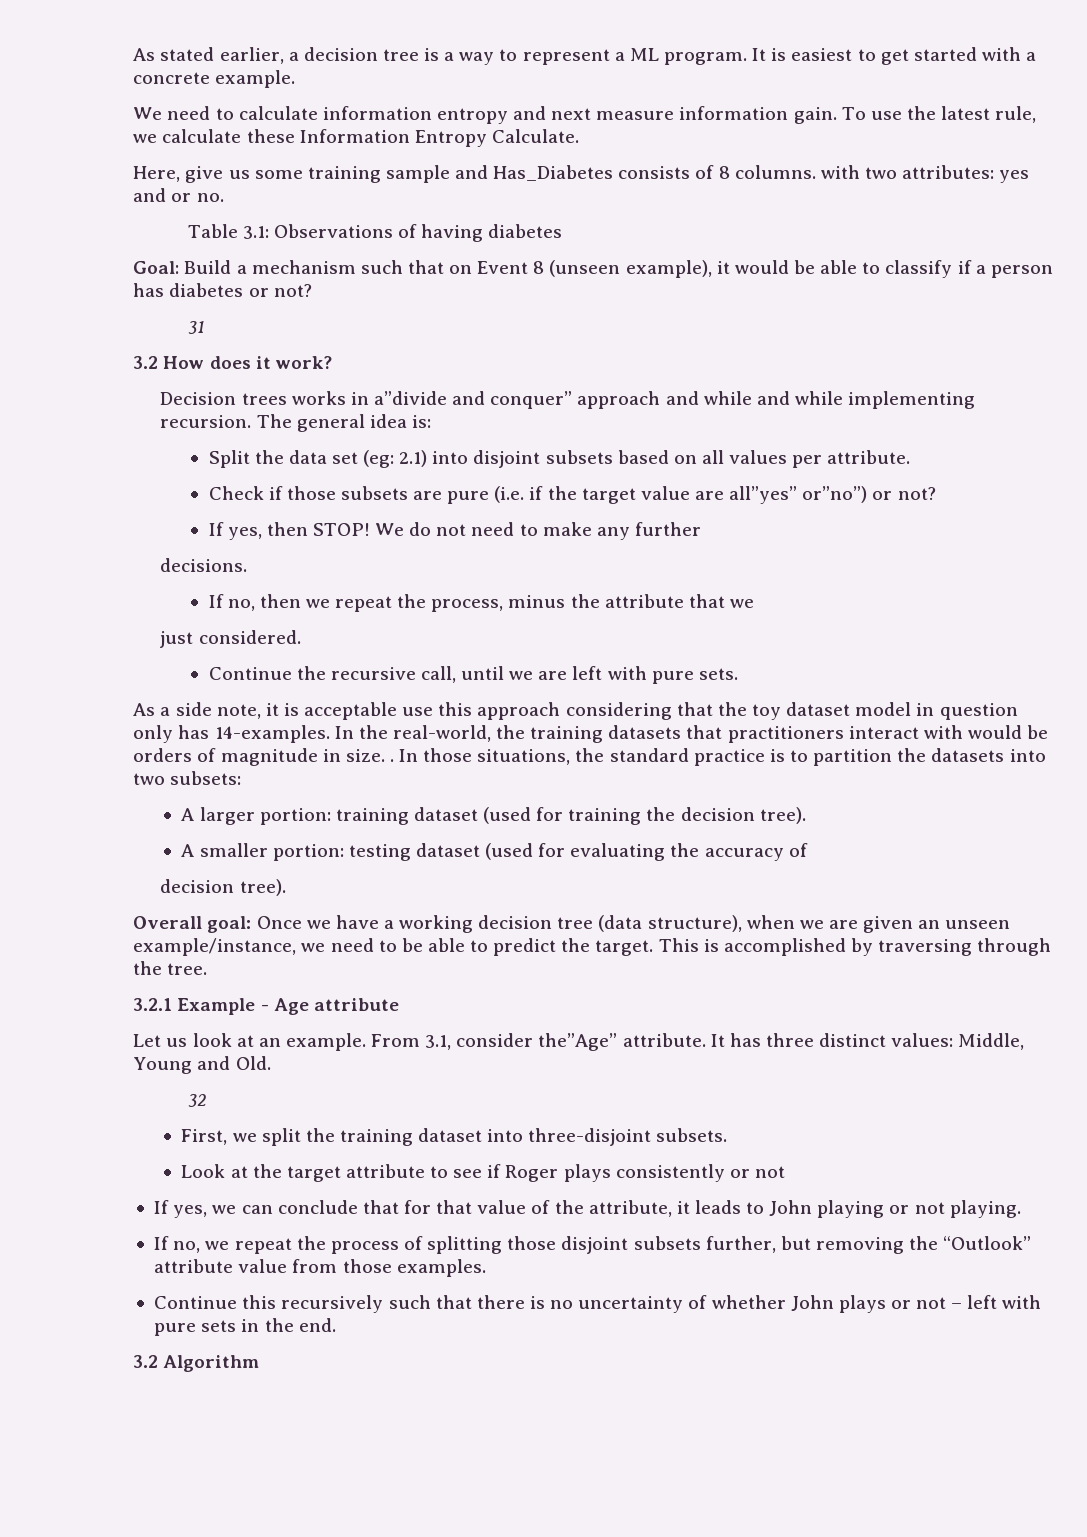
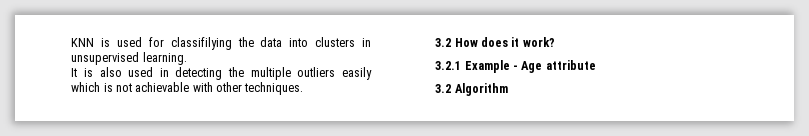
- As stated earlier, a decision tree is a way to represent a ML program. It is easiest to get started with a concrete example.
- We need to calculate information entropy and next measure information gain. To use the latest rule, we calculate these Information Entropy Calculate.
- Here, give us some training sample and Has_Diabetes consists of 8 columns. with two attributes: yes and or no.
- Table 3.1: Observations of having diabetes
- Goal: Build a mechanism such that on Event 8 (unseen example), it would be able to classify if a person has diabetes or not?
- 31
+ KNN is used for classifilying the data into clusters in unsupervised learning.
+ It is also used in detecting the multiple outliers easily which is not achievable with other techniques.
- Decision trees works in a”divide and conquer” approach and while and while implementing recursion. The general idea is:
- Split the data set (eg: 2.1) into disjoint subsets based on all values per attribute.
- Check if those subsets are pure (i.e. if the target value are all”yes” or”no”) or not?
- If yes, then STOP! We do not need to make any further
- decisions.
- If no, then we repeat the process, minus the attribute that we
- just considered.
- Continue the recursive call, until we are left with pure sets.
- As a side note, it is acceptable use this approach considering that the toy dataset model in question only has 14-examples. In the real-world, the training datasets that practitioners interact with would be orders of magnitude in size. . In those situations, the standard practice is to partition the datasets into two subsets:
- A larger portion: training dataset (used for training the decision tree).
- A smaller portion: testing dataset (used for evaluating the accuracy of
- decision tree).
- Overall goal: Once we have a working decision tree (data structure), when we are given an unseen example/instance, we need to be able to predict the target. This is accomplished by traversing through the tree.
- Let us look at an example. From 3.1, consider the”Age” attribute. It has three distinct values: Middle, Young and Old.
- 32
- First, we split the training dataset into three-disjoint subsets.
- Look at the target attribute to see if Roger plays consistently or not
- If yes, we can conclude that for that value of the attribute, it leads to John playing or not playing.
- If no, we repeat the process of splitting those disjoint subsets further, but removing the “Outlook” attribute value from those examples.
- Continue this recursively such that there is no uncertainty of whether John plays or not – left with pure sets in the end.

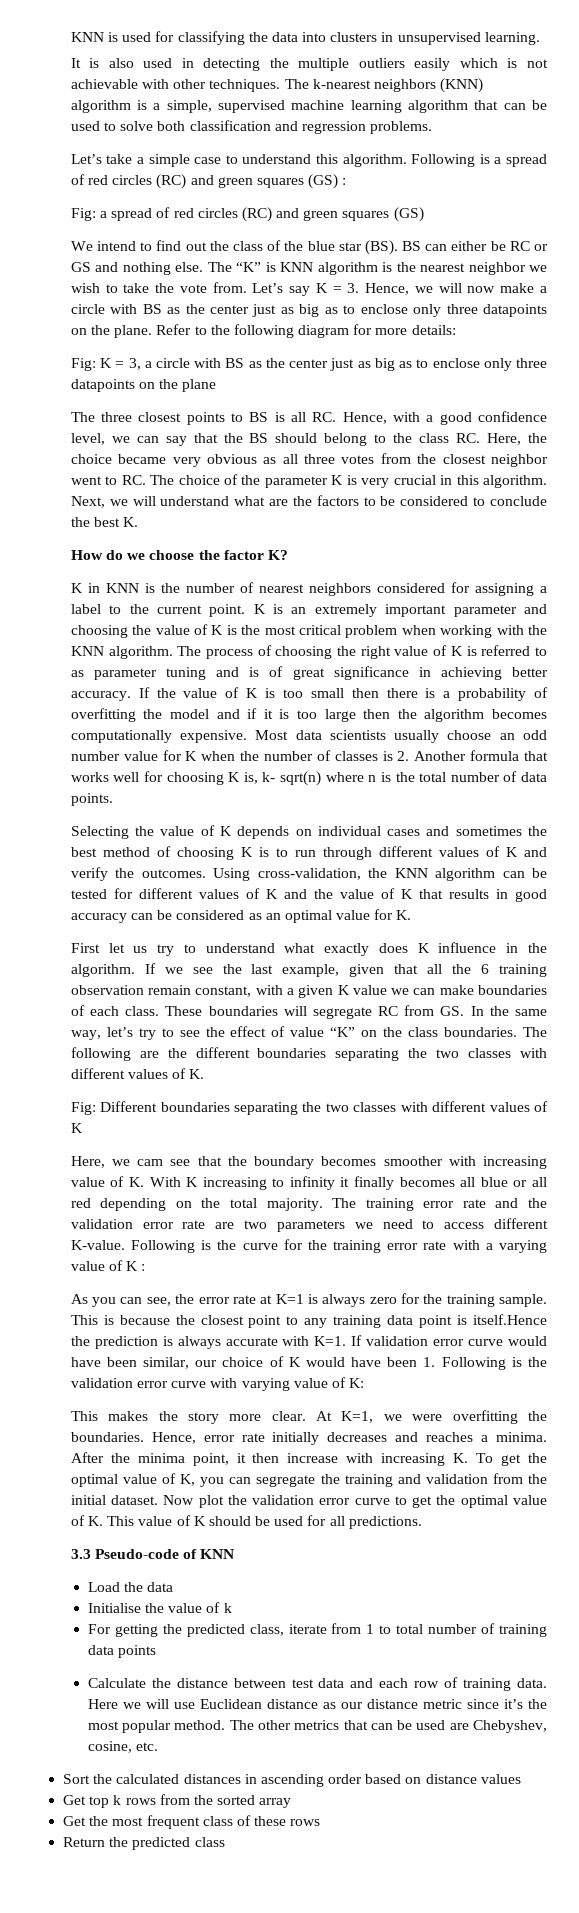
- KNN is used for classifilying the data into clusters in unsupervised learning.
+ KNN is used for classifying the data into clusters in unsupervised learning.
- It is also used in detecting the multiple outliers easily which is not achievable with other techniques.
- 3.2 How does it work?
- 3.2.1 Example - Age attribute
- 3.2 Algorithm
+ It is also used in detecting the multiple outliers easily which is not achievable with other techniques. The k-nearest neighbors (KNN) algorithm is a simple, supervised machine learning algorithm that can be used to solve both classification and regression problems.
+ Let’s take a simple case to understand this algorithm. Following is a spread of red circles (RC) and green squares (GS) :
+ Fig: a spread of red circles (RC) and green squares (GS)
+ We intend to find out the class of the blue star (BS). BS can either be RC or GS and nothing else. The “K” is KNN algorithm is the nearest neighbor we wish to take the vote from. Let’s say K = 3. Hence, we will now make a circle with BS as the center just as big as to enclose only three datapoints on the plane. Refer to the following diagram for more details:
+ Fig: K = 3, a circle with BS as the center just as big as to enclose only three datapoints on the plane
+ The three closest points to BS is all RC. Hence, with a good confidence level, we can say that the BS should belong to the class RC. Here, the choice became very obvious as all three votes from the closest neighbor went to RC. The choice of the parameter K is very crucial in this algorithm. Next, we will understand what are the factors to be considered to conclude the best K.
+ How do we choose the factor K?
+ K in KNN is the number of nearest neighbors considered for assigning a label to the current point. K is an extremely important parameter and choosing the value of K is the most critical problem when working with the KNN algorithm. The process of choosing the right value of K is referred to as parameter tuning and is of great significance in achieving better accuracy. If the value of K is too small then there is a probability of overfitting the model and if it is too large then the algorithm becomes computationally expensive. Most data scientists usually choose an odd number value for K when the number of classes is 2. Another formula that works well for choosing K is, k- sqrt(n) where n is the total number of data points.
+ Selecting the value of K depends on individual cases and sometimes the best method of choosing K is to run through different values of K and verify the outcomes. Using cross-validation, the KNN algorithm can be tested for different values of K and the value of K that results in good accuracy can be considered as an optimal value for K.
+ First let us try to understand what exactly does K influence in the algorithm. If we see the last example, given that all the 6 training observation remain constant, with a given K value we can make boundaries of each class. These boundaries will segregate RC from GS. In the same way, let’s try to see the effect of value “K” on the class boundaries. The following are the different boundaries separating the two classes with different values of K.
+ Fig: Different boundaries separating the two classes with different values of K
+ Here, we cam see that the boundary becomes smoother with increasing value of K. With K increasing to infinity it finally becomes all blue or all red depending on the total majority. The training error rate and the validation error rate are two parameters we need to access different K-value. Following is the curve for the training error rate with a varying value of K :
+ As you can see, the error rate at K=1 is always zero for the training sample. This is because the closest point to any training data point is itself.Hence the prediction is always accurate with K=1. If validation error curve would have been similar, our choice of K would have been 1. Following is the validation error curve with varying value of K:
+ This makes the story more clear. At K=1, we were overfitting the boundaries. Hence, error rate initially decreases and reaches a minima. After the minima point, it then increase with increasing K. To get the optimal value of K, you can segregate the training and validation from the initial dataset. Now plot the validation error curve to get the optimal value of K. This value of K should be used for all predictions.
+ 3.3 Pseudo-code of KNN
+ Load the data
+ Initialise the value of k
+ For getting the predicted class, iterate from 1 to total number of training data points
+ Calculate the distance between test data and each row of training data. Here we will use Euclidean distance as our distance metric since it’s the most popular method. The other metrics that can be used are Chebyshev, cosine, etc.
+ Sort the calculated distances in ascending order based on distance values
+ Get top k rows from the sorted array
+ Get the most frequent class of these rows
+ Return the predicted class

